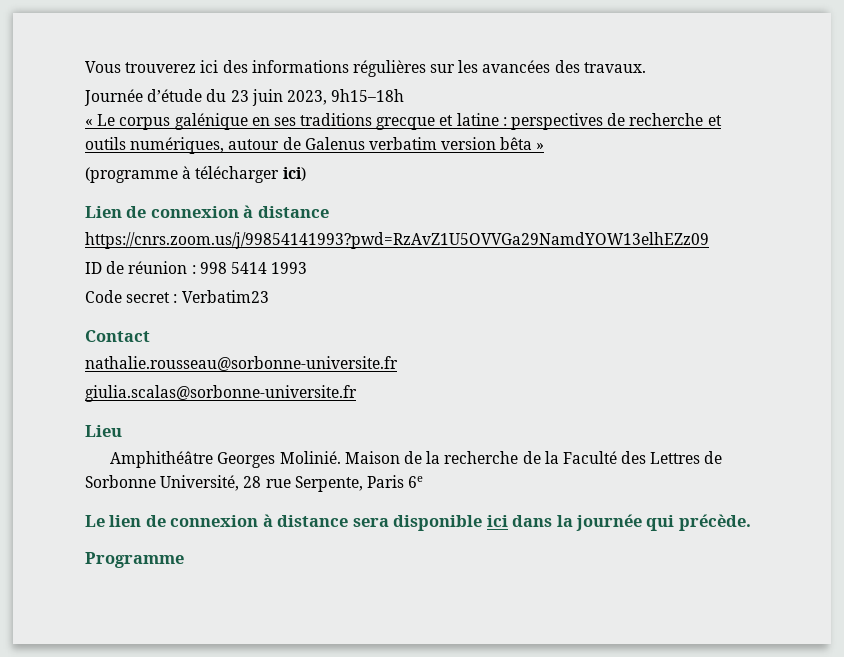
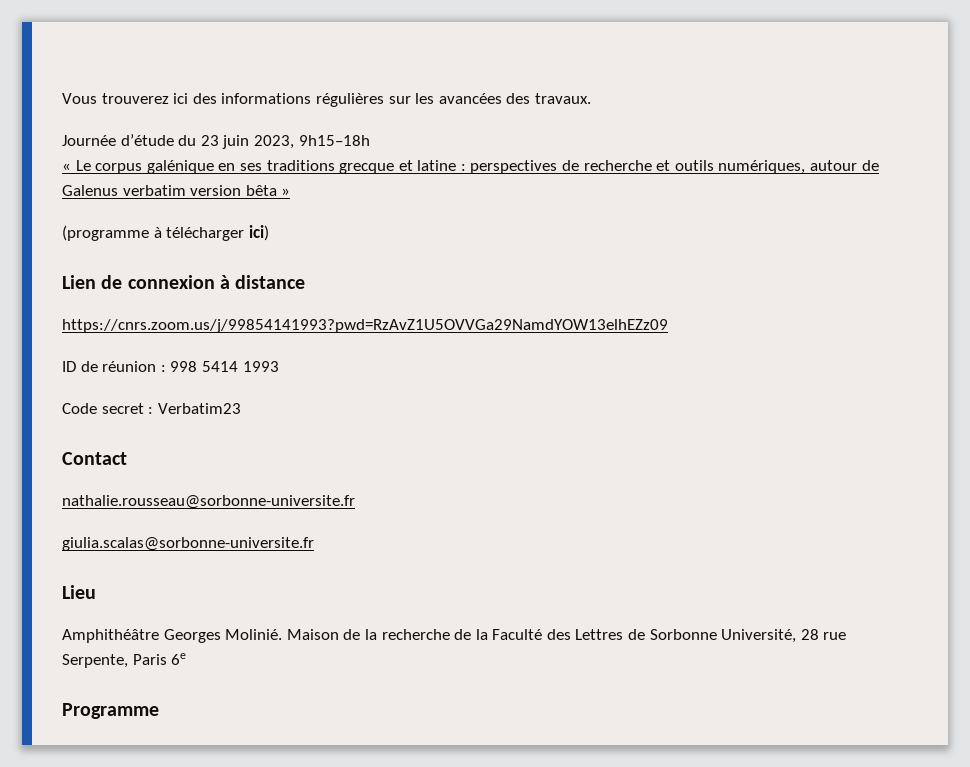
- Le lien de connexion à distance sera disponible ici dans la journée qui précède.

